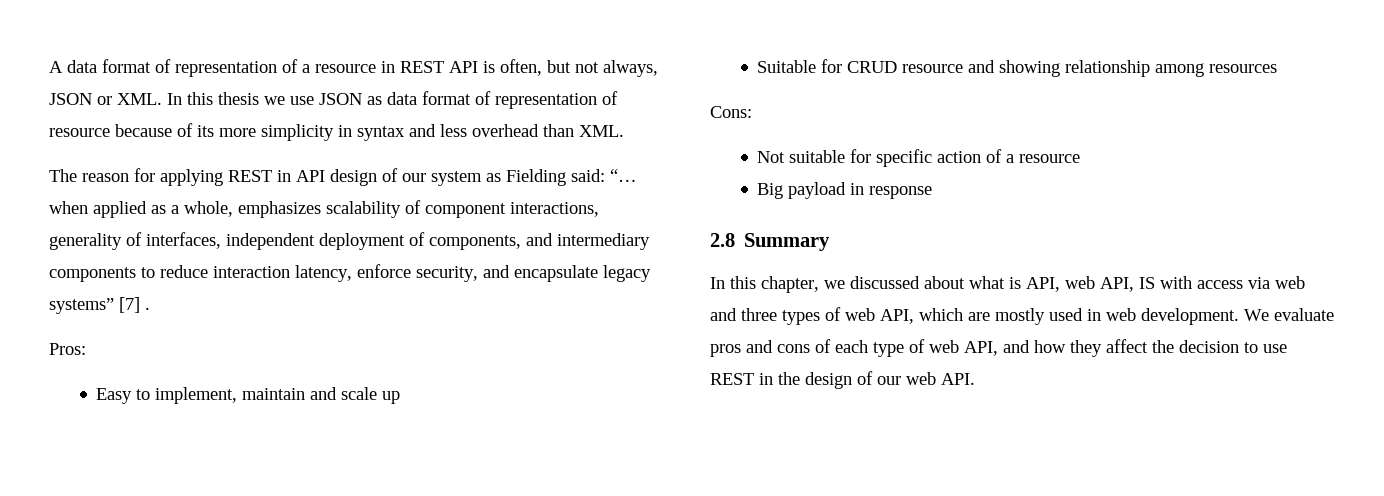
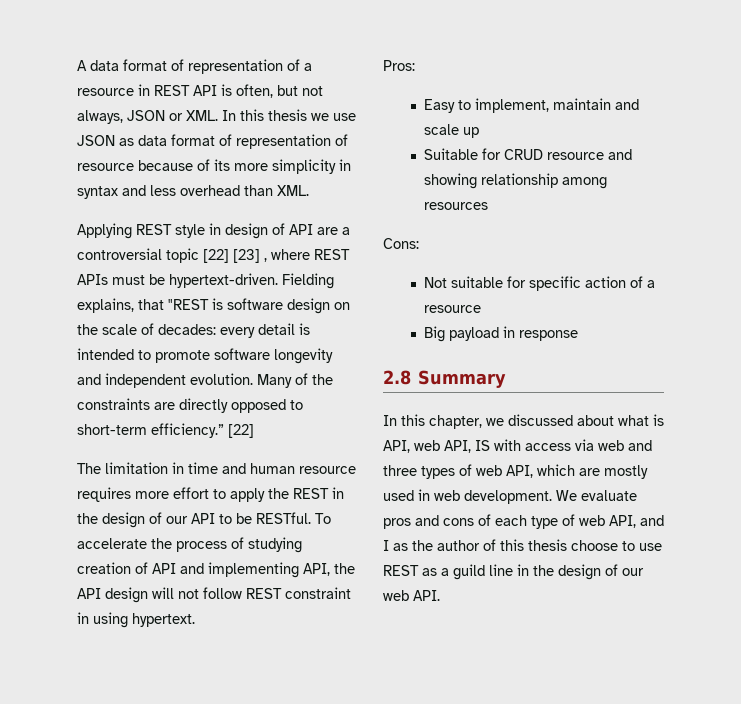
- The reason for applying REST in API design of our system as Fielding said: “… when applied as a whole, emphasizes scalability of component interactions, generality of interfaces, independent deployment of components, and intermediary components to reduce interaction latency, enforce security, and encapsulate legacy systems” [7] .
+ Applying REST style in design of API are a controversial topic [22] [23] , where REST APIs must be hypertext-driven. Fielding explains, that "REST is software design on the scale of decades: every detail is intended to promote software longevity and independent evolution. Many of the constraints are directly opposed to short-term efficiency.” [22]
+ The limitation in time and human resource requires more effort to apply the REST in the design of our API to be RESTful. To accelerate the process of studying creation of API and implementing API, the API design will not follow REST constraint in using hypertext.
- We evaluate pros and cons of each type of web API, and how they affect the decision to use REST in the design of our web API.
+ We evaluate pros and cons of each type of web API, and I as the author of this thesis choose to use REST as a guild line in the design of our web API.

